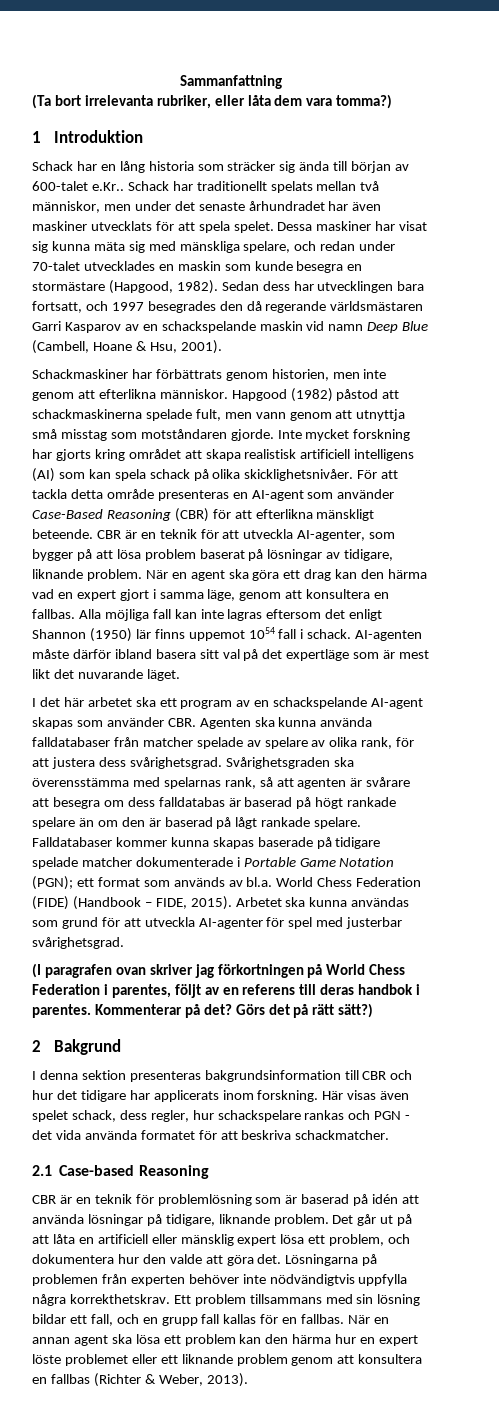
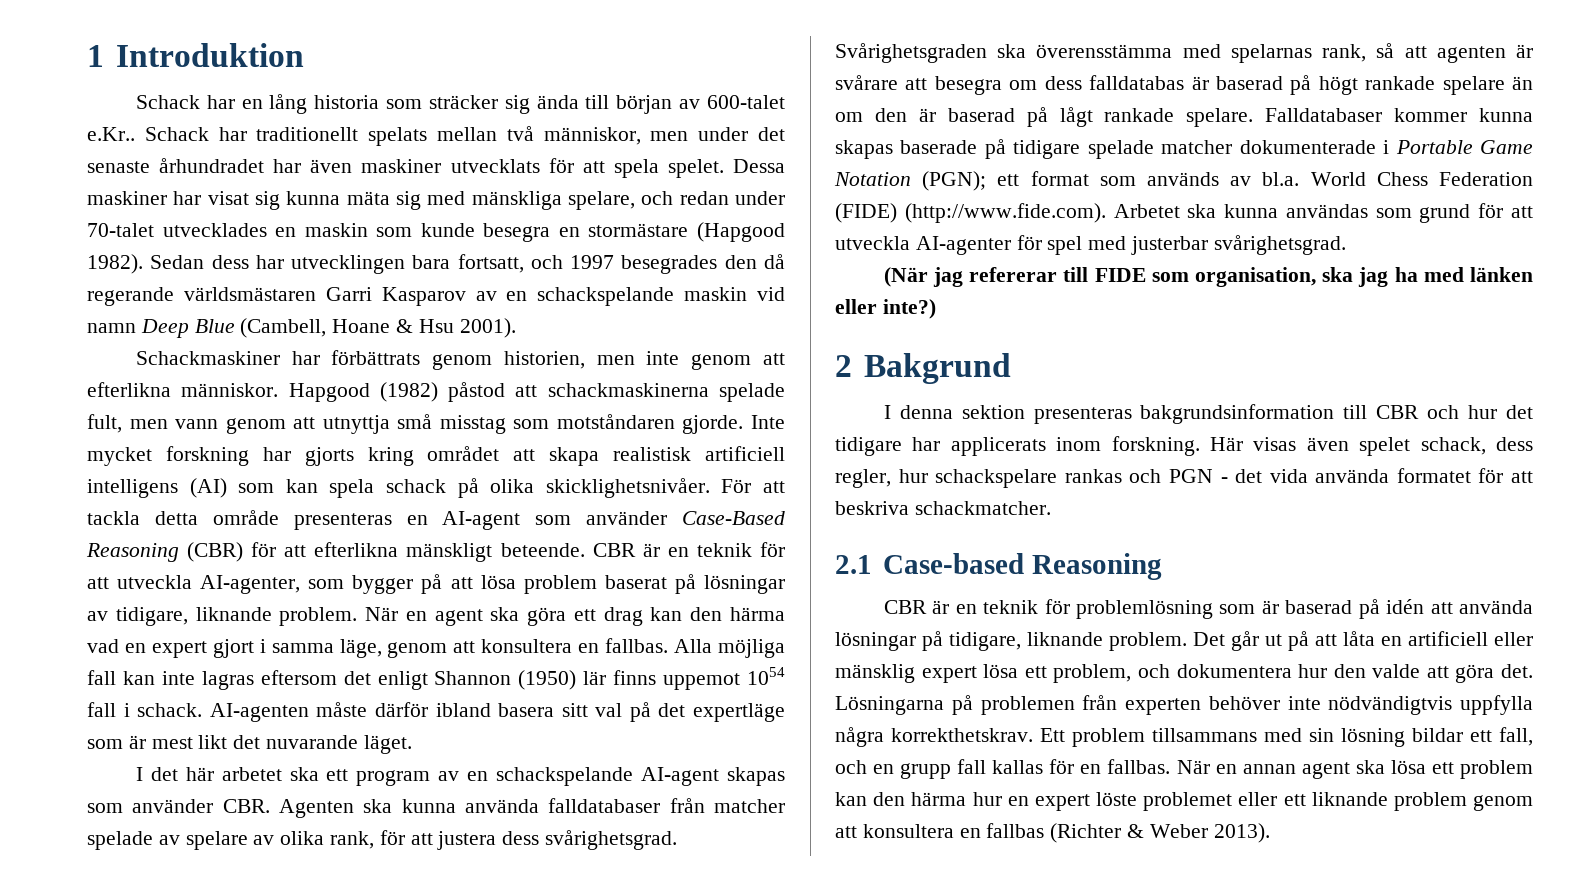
- Sammanfattning
- (Ta bort irrelevanta rubriker, eller låta dem vara tomma?)
- Dessa maskiner har visat sig kunna mäta sig med mänskliga spelare, och redan under 70-talet utvecklades en maskin som kunde besegra en stormästare (Hapgood, 1982).
+ Dessa maskiner har visat sig kunna mäta sig med mänskliga spelare, och redan under 70-talet utvecklades en maskin som kunde besegra en stormästare (Hapgood 1982).
- Sedan dess har utvecklingen bara fortsatt, och 1997 besegrades den då regerande världsmästaren Garri Kasparov av en schackspelande maskin vid namn Deep Blue (Cambell, Hoane & Hsu, 2001).
+ Sedan dess har utvecklingen bara fortsatt, och 1997 besegrades den då regerande världsmästaren Garri Kasparov av en schackspelande maskin vid namn Deep Blue (Cambell, Hoane & Hsu 2001).
- Falldatabaser kommer kunna skapas baserade på tidigare spelade matcher dokumenterade i Portable Game Notation (PGN); ett format som används av bl.a. World Chess Federation (FIDE) (Handbook – FIDE, 2015). Arbetet ska kunna användas som grund för att utveckla AI-agenter för spel med justerbar svårighetsgrad.
+ Falldatabaser kommer kunna skapas baserade på tidigare spelade matcher dokumenterade i Portable Game Notation (PGN); ett format som används av bl.a. World Chess Federation (FIDE) (http://www.fide.com). Arbetet ska kunna användas som grund för att utveckla AI-agenter för spel med justerbar svårighetsgrad.
- (I paragrafen ovan skriver jag förkortningen på World Chess Federation i parentes, följt av en referens till deras handbok i parentes. Kommenterar på det? Görs det på rätt sätt?)
+ (När jag refererar till FIDE som organisation, ska jag ha med länken eller inte?)
- När en annan agent ska lösa ett problem kan den härma hur en expert löste problemet eller ett liknande problem genom att konsultera en fallbas (Richter & Weber, 2013).
+ När en annan agent ska lösa ett problem kan den härma hur en expert löste problemet eller ett liknande problem genom att konsultera en fallbas (Richter & Weber 2013).

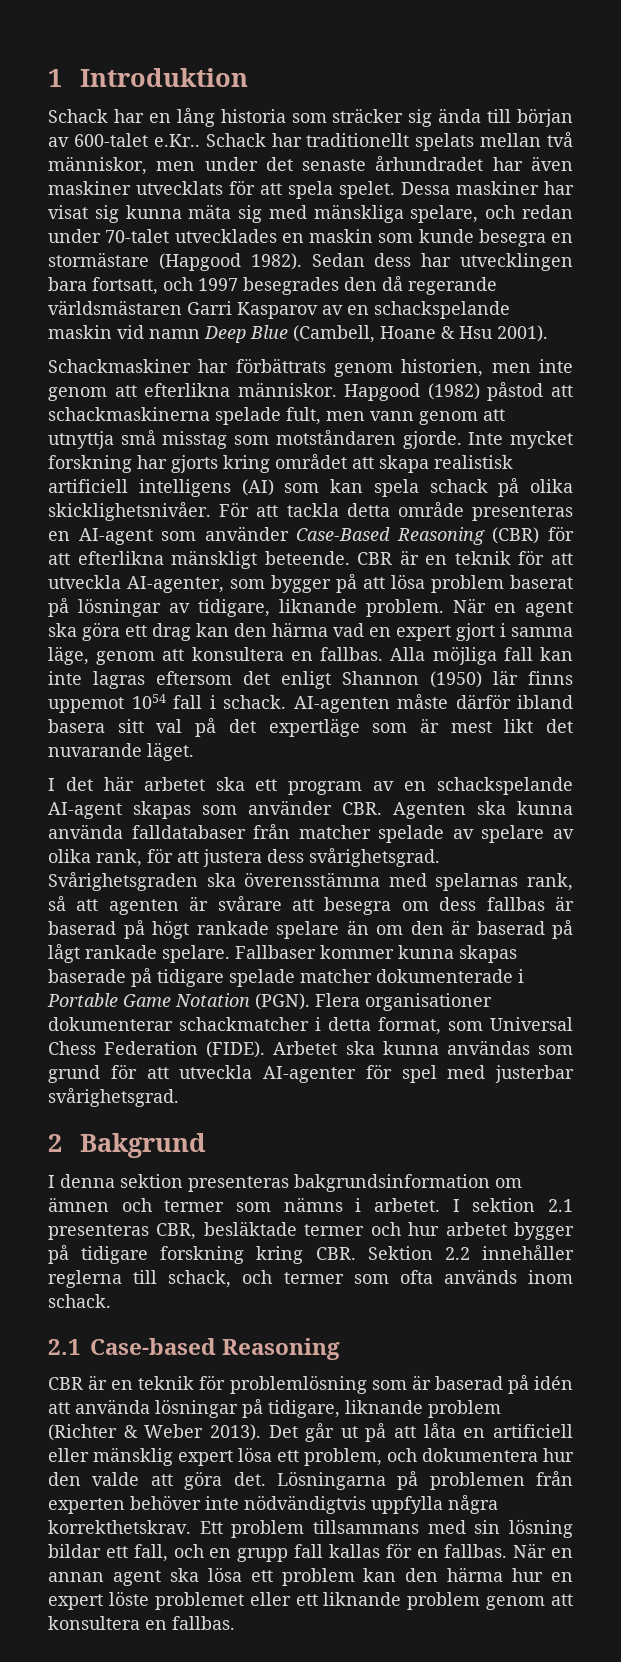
- Svårighetsgraden ska överensstämma med spelarnas rank, så att agenten är svårare att besegra om dess falldatabas är baserad på högt rankade spelare än om den är baserad på lågt rankade spelare.
+ Svårighetsgraden ska överensstämma med spelarnas rank, så att agenten är svårare att besegra om dess fallbas är baserad på högt rankade spelare än om den är baserad på lågt rankade spelare.
- Falldatabaser kommer kunna skapas baserade på tidigare spelade matcher dokumenterade i Portable Game Notation (PGN); ett format som används av bl.a. World Chess Federation (FIDE) (http://www.fide.com). Arbetet ska kunna användas som grund för att utveckla AI-agenter för spel med justerbar svårighetsgrad.
+ Fallbaser kommer kunna skapas baserade på tidigare spelade matcher dokumenterade i Portable Game Notation (PGN). Flera organisationer dokumenterar schackmatcher i detta format, som Universal Chess Federation (FIDE). Arbetet ska kunna användas som grund för att utveckla AI-agenter för spel med justerbar svårighetsgrad.
- (När jag refererar till FIDE som organisation, ska jag ha med länken eller inte?)
- I denna sektion presenteras bakgrundsinformation till CBR och hur det tidigare har applicerats inom forskning. Här visas även spelet schack, dess regler, hur schackspelare rankas och PGN - det vida använda formatet för att beskriva schackmatcher.
+ I denna sektion presenteras bakgrundsinformation om ämnen och termer som nämns i arbetet. I sektion 2.1 presenteras CBR, besläktade termer och hur arbetet bygger på tidigare forskning kring CBR. Sektion 2.2 innehåller reglerna till schack, och termer som ofta används inom schack.
- CBR är en teknik för problemlösning som är baserad på idén att använda lösningar på tidigare, liknande problem.
+ CBR är en teknik för problemlösning som är baserad på idén att använda lösningar på tidigare, liknande problem (Richter & Weber 2013).
- När en annan agent ska lösa ett problem kan den härma hur en expert löste problemet eller ett liknande problem genom att konsultera en fallbas (Richter & Weber 2013).
+ När en annan agent ska lösa ett problem kan den härma hur en expert löste problemet eller ett liknande problem genom att konsultera en fallbas.

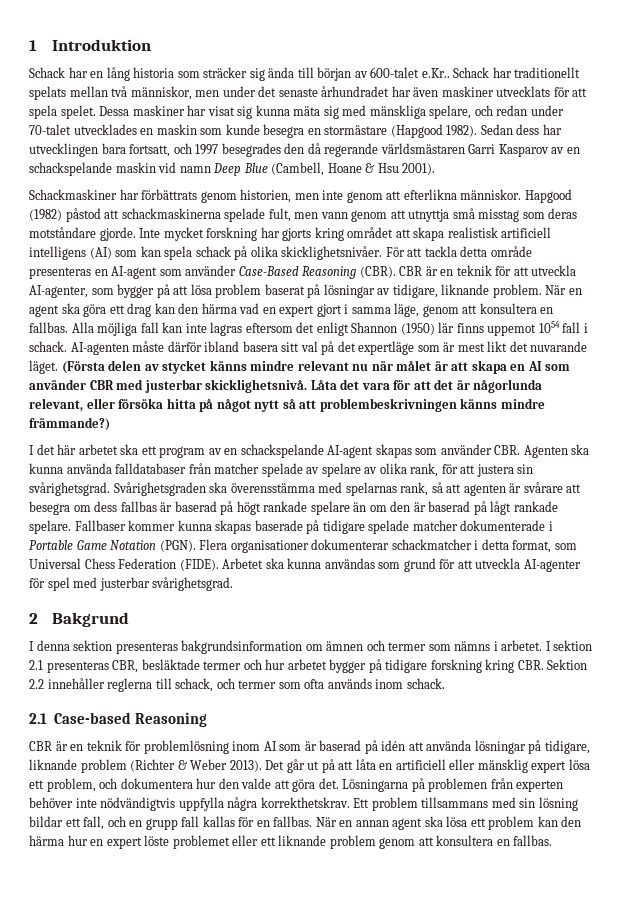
- Hapgood (1982) påstod att schackmaskinerna spelade fult, men vann genom att utnyttja små misstag som motståndaren gjorde.
+ Hapgood (1982) påstod att schackmaskinerna spelade fult, men vann genom att utnyttja små misstag som deras motståndare gjorde.
- För att tackla detta område presenteras en AI-agent som använder Case-Based Reasoning (CBR) för att efterlikna mänskligt beteende.
+ För att tackla detta område presenteras en AI-agent som använder Case-Based Reasoning (CBR).
+ (Första delen av stycket känns mindre relevant nu när målet är att skapa en AI som använder CBR med justerbar skicklighetsnivå. Låta det vara för att det är någorlunda relevant, eller försöka hitta på något nytt så att problembeskrivningen känns mindre främmande?)
- I det här arbetet ska ett program av en schackspelande AI-agent skapas som använder CBR. Agenten ska kunna använda falldatabaser från matcher spelade av spelare av olika rank, för att justera dess svårighetsgrad.
+ I det här arbetet ska ett program av en schackspelande AI-agent skapas som använder CBR. Agenten ska kunna använda falldatabaser från matcher spelade av spelare av olika rank, för att justera sin svårighetsgrad.
- CBR är en teknik för problemlösning som är baserad på idén att använda lösningar på tidigare, liknande problem (Richter & Weber 2013).
+ CBR är en teknik för problemlösning inom AI som är baserad på idén att använda lösningar på tidigare, liknande problem (Richter & Weber 2013).

